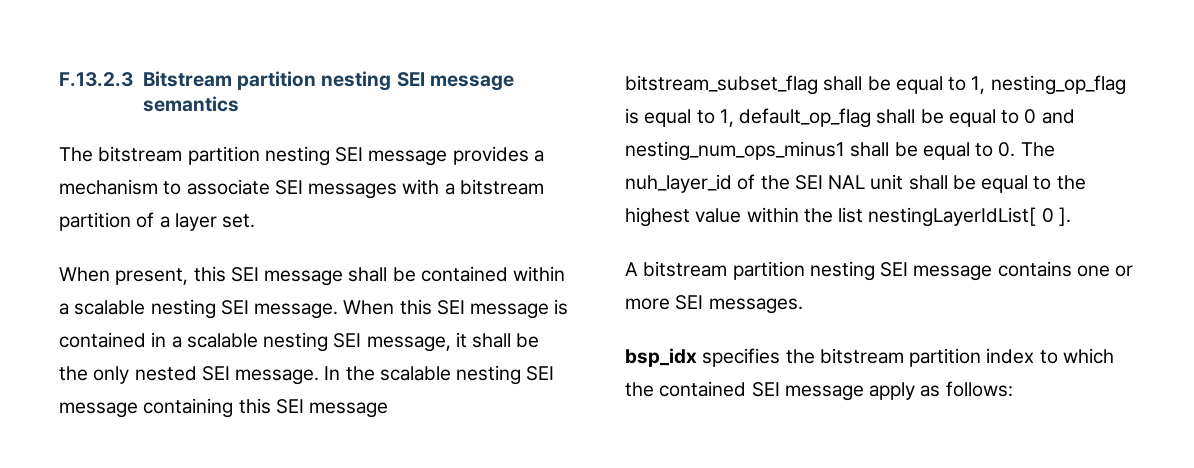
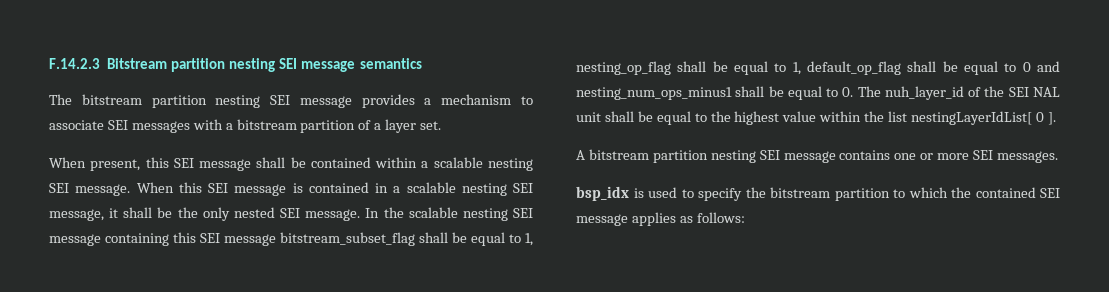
- F.13.2.3 Bitstream partition nesting SEI message semantics
+ F.14.2.3 Bitstream partition nesting SEI message semantics
- In the scalable nesting SEI message containing this SEI message bitstream_subset_flag shall be equal to 1, nesting_op_flag is equal to 1, default_op_flag shall be equal to 0 and nesting_num_ops_minus1 shall be equal to 0. The nuh_layer_id of the SEI NAL unit shall be equal to the highest value within the list nestingLayerIdList[ 0 ].
+ In the scalable nesting SEI message containing this SEI message bitstream_subset_flag shall be equal to 1, nesting_op_flag shall be equal to 1, default_op_flag shall be equal to 0 and nesting_num_ops_minus1 shall be equal to 0. The nuh_layer_id of the SEI NAL unit shall be equal to the highest value within the list nestingLayerIdList[ 0 ].
- bsp_idx specifies the bitstream partition index to which the contained SEI message apply as follows:
+ bsp_idx is used to specify the bitstream partition to which the contained SEI message applies as follows:

